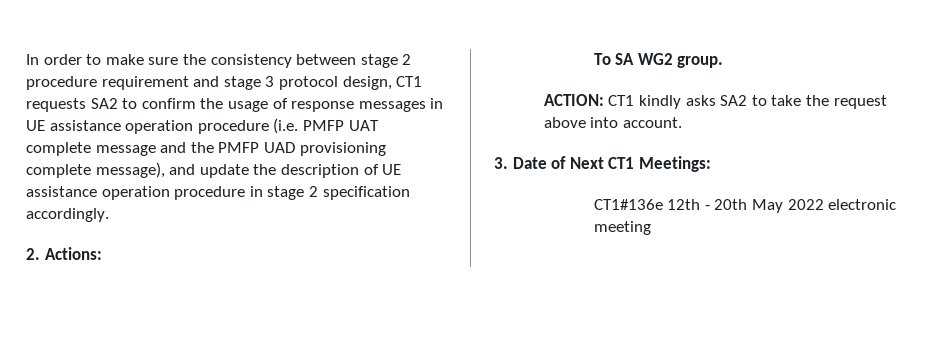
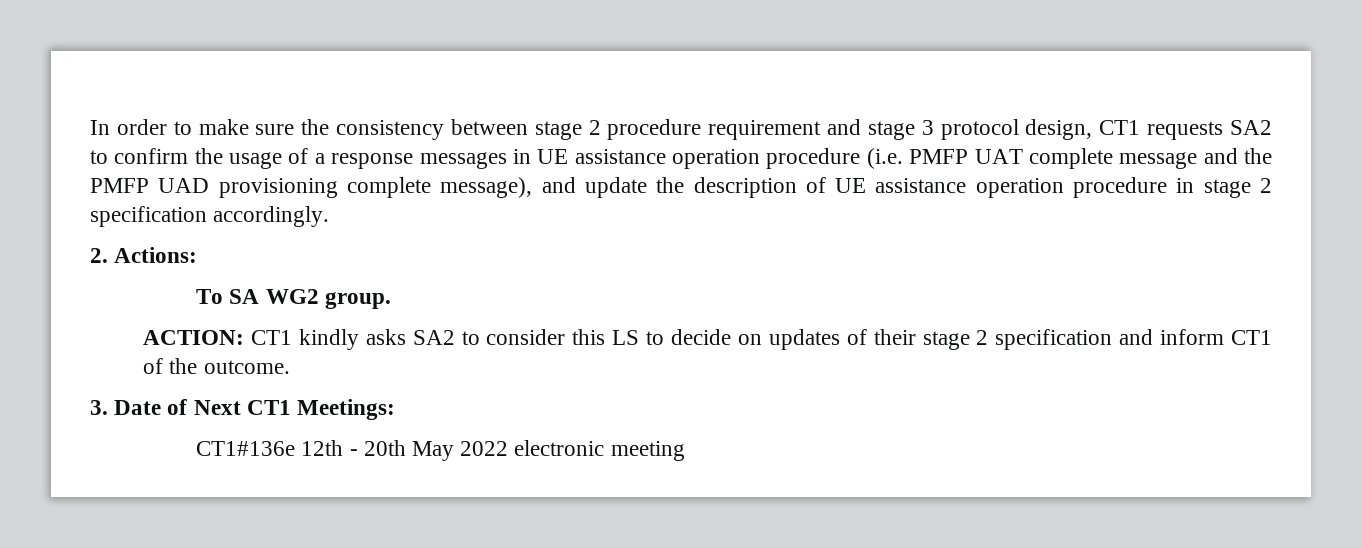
- In order to make sure the consistency between stage 2 procedure requirement and stage 3 protocol design, CT1 requests SA2 to confirm the usage of response messages in UE assistance operation procedure (i.e. PMFP UAT complete message and the PMFP UAD provisioning complete message), and update the description of UE assistance operation procedure in stage 2 specification accordingly.
+ In order to make sure the consistency between stage 2 procedure requirement and stage 3 protocol design, CT1 requests SA2 to confirm the usage of a response messages in UE assistance operation procedure (i.e. PMFP UAT complete message and the PMFP UAD provisioning complete message), and update the description of UE assistance operation procedure in stage 2 specification accordingly.
- ACTION: CT1 kindly asks SA2 to take the request above into account.
+ ACTION: CT1 kindly asks SA2 to consider this LS to decide on updates of their stage 2 specification and inform CT1 of the outcome.

